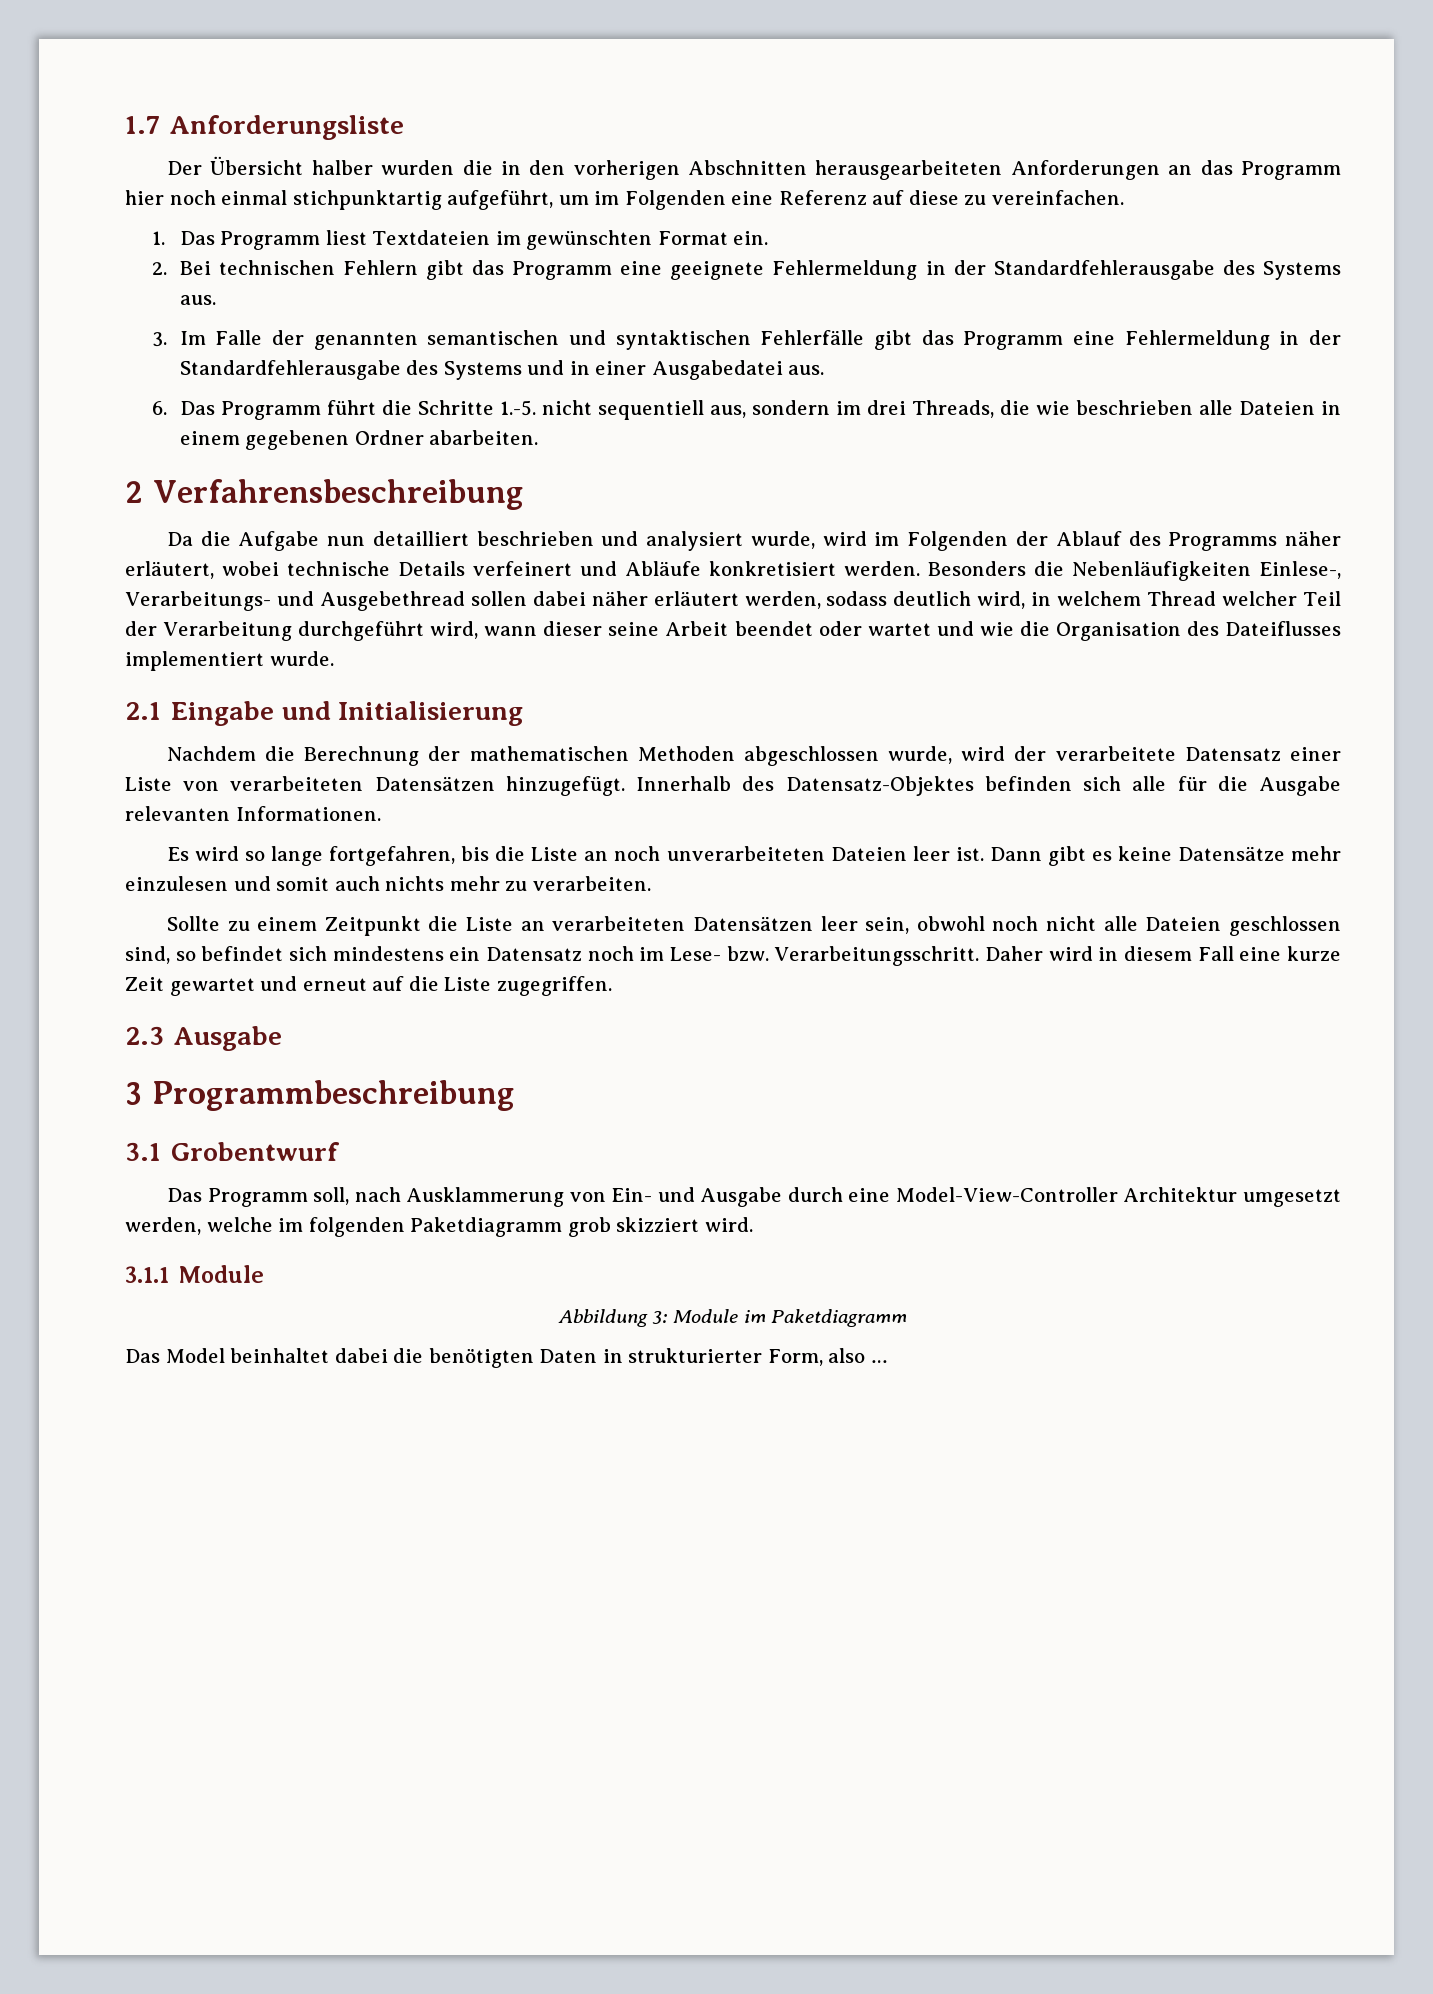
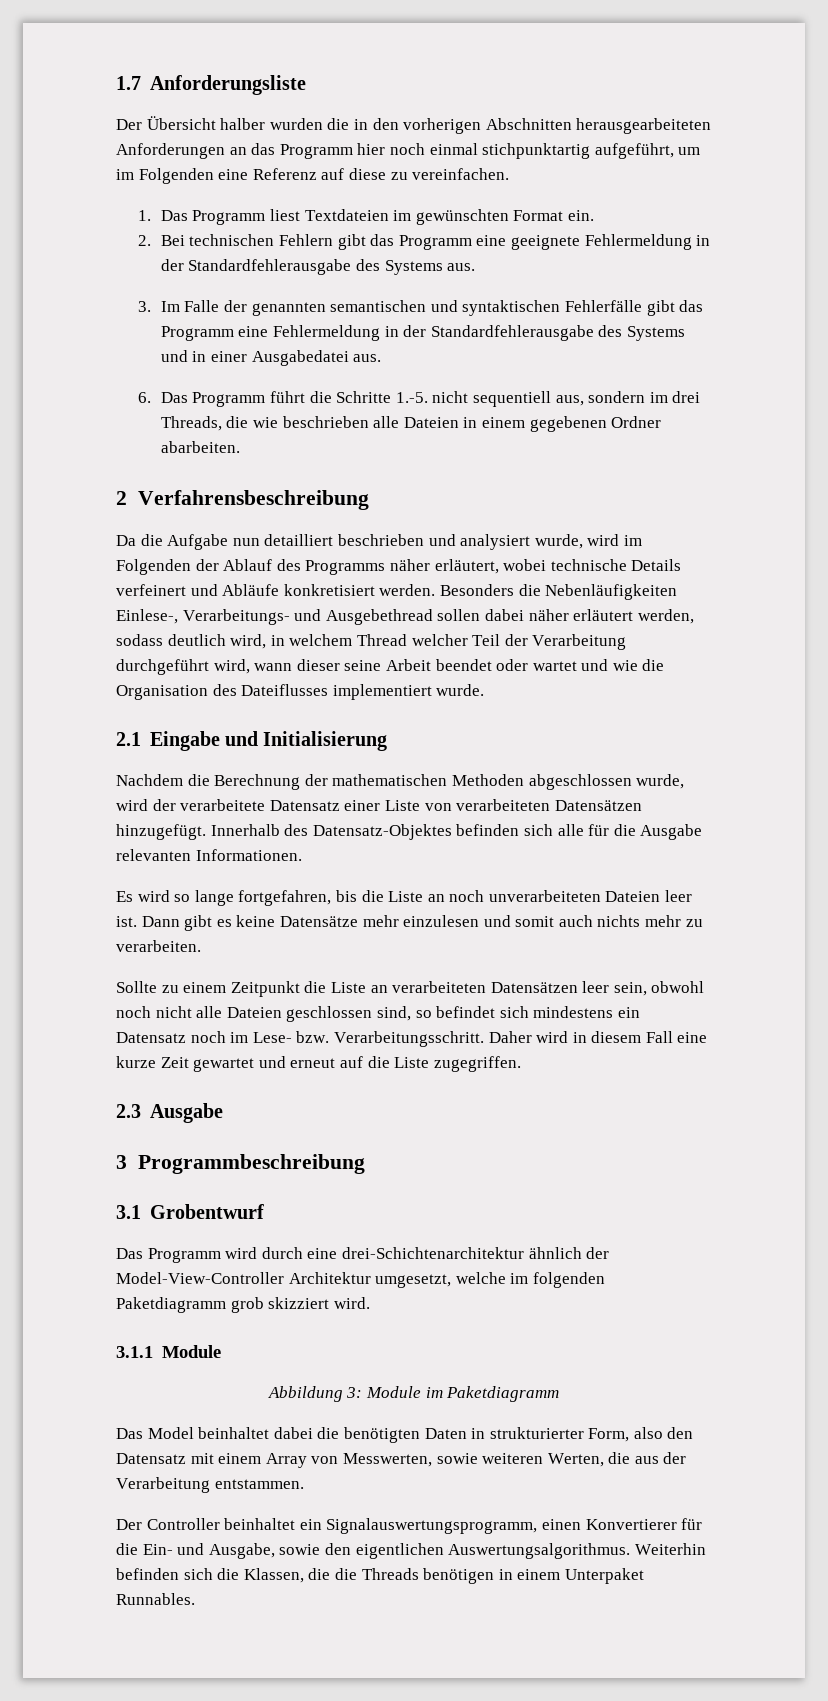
- Das Programm soll, nach Ausklammerung von Ein- und Ausgabe durch eine Model-View-Controller Architektur umgesetzt werden, welche im folgenden Paketdiagramm grob skizziert wird.
+ Das Programm wird durch eine drei-Schichtenarchitektur ähnlich der Model-View-Controller Architektur umgesetzt, welche im folgenden Paketdiagramm grob skizziert wird.
- Das Model beinhaltet dabei die benötigten Daten in strukturierter Form, also …
+ Das Model beinhaltet dabei die benötigten Daten in strukturierter Form, also den Datensatz mit einem Array von Messwerten, sowie weiteren Werten, die aus der Verarbeitung entstammen.
+ Der Controller beinhaltet ein Signalauswertungsprogramm, einen Konvertierer für die Ein- und Ausgabe, sowie den eigentlichen Auswertungsalgorithmus. Weiterhin befinden sich die Klassen, die die Threads benötigen in einem Unterpaket Runnables.

